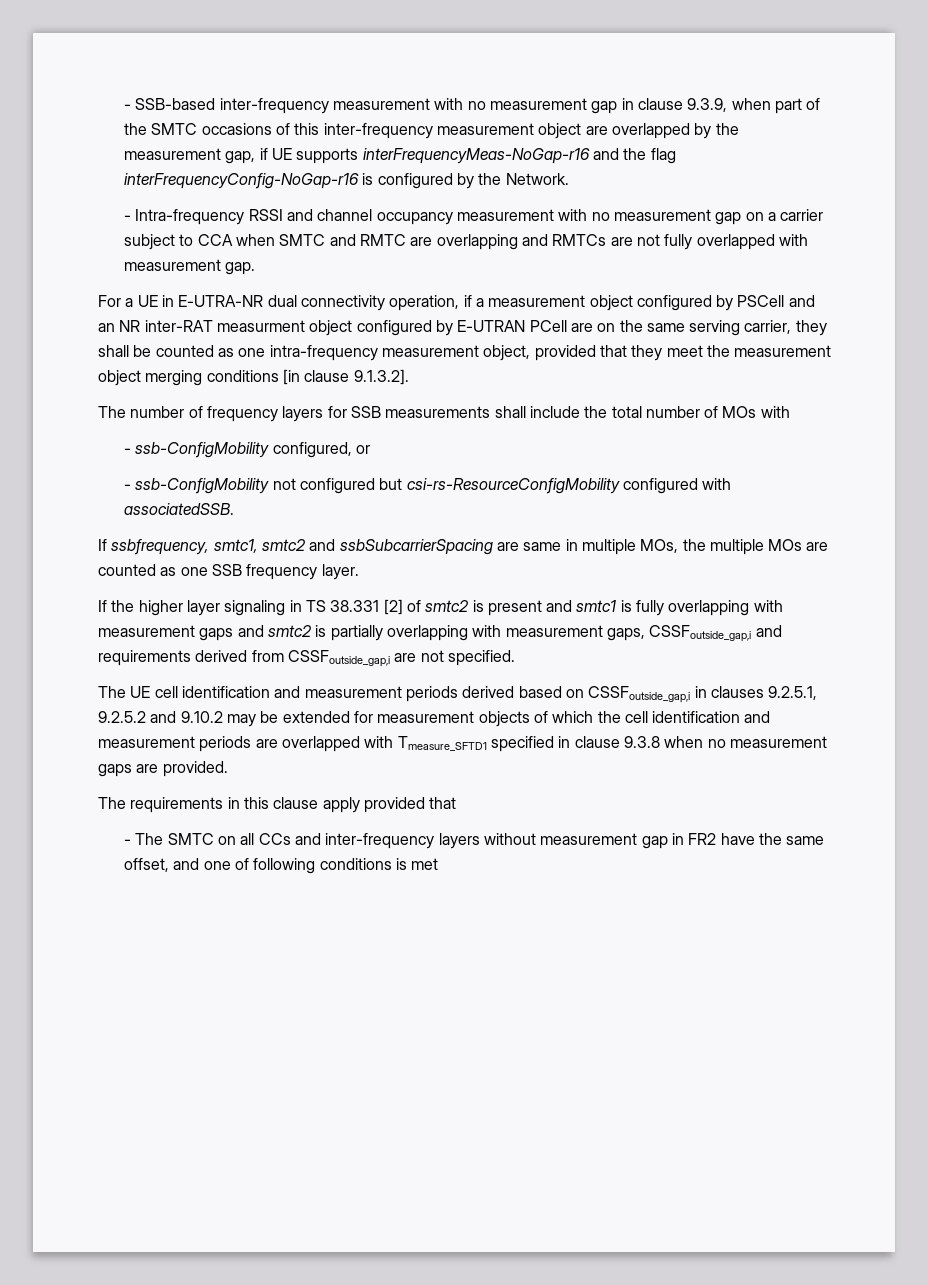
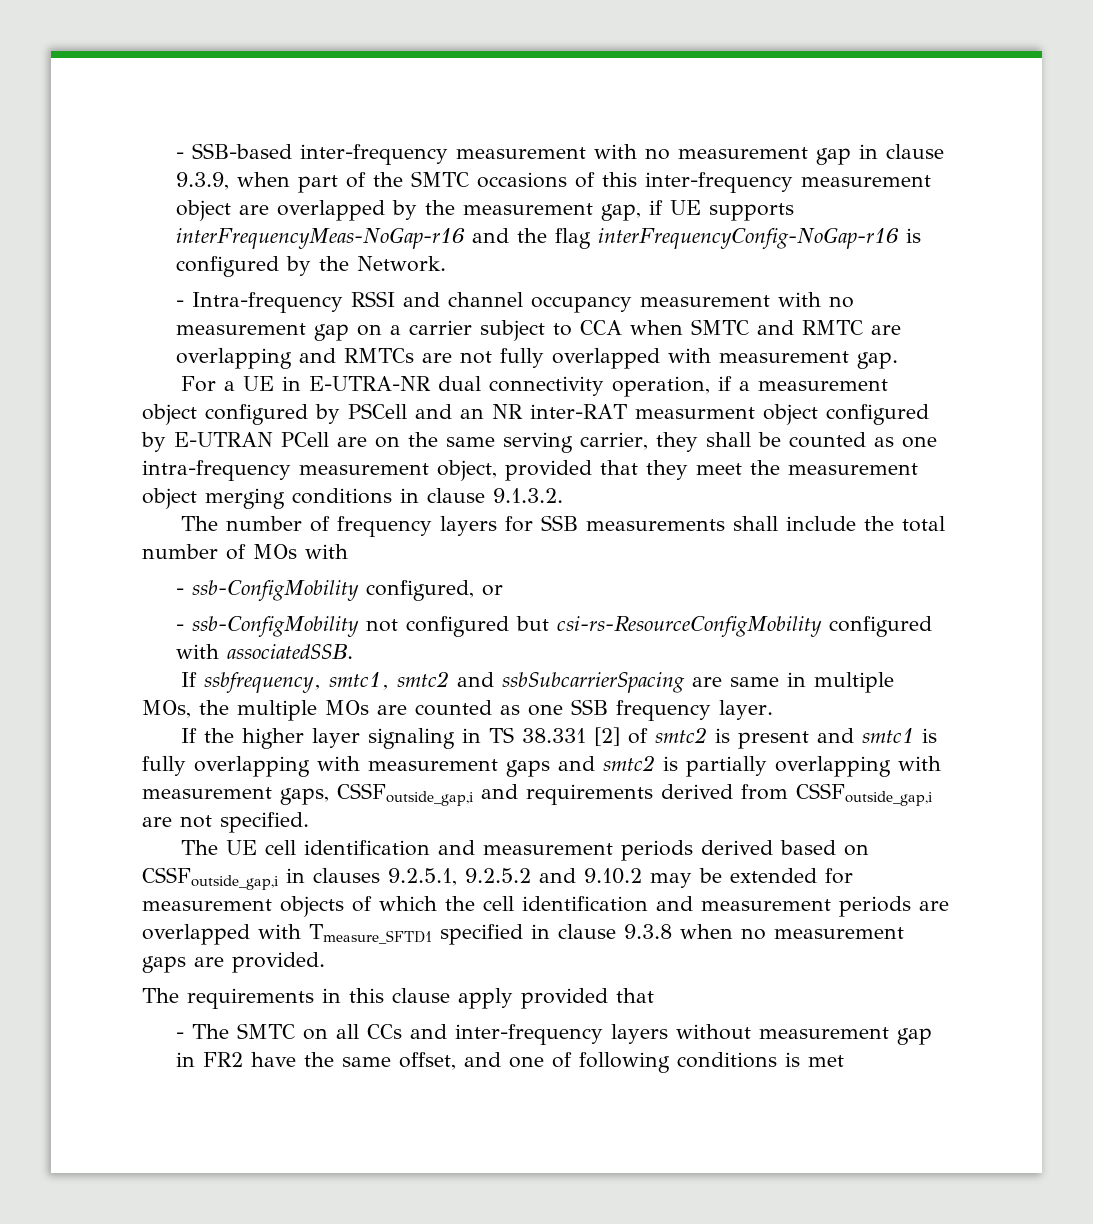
- For a UE in E-UTRA-NR dual connectivity operation, if a measurement object configured by PSCell and an NR inter-RAT measurment object configured by E-UTRAN PCell are on the same serving carrier, they shall be counted as one intra-frequency measurement object, provided that they meet the measurement object merging conditions [in clause 9.1.3.2].
+ For a UE in E-UTRA-NR dual connectivity operation, if a measurement object configured by PSCell and an NR inter-RAT measurment object configured by E-UTRAN PCell are on the same serving carrier, they shall be counted as one intra-frequency measurement object, provided that they meet the measurement object merging conditions in clause 9.1.3.2.

